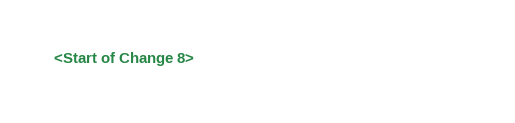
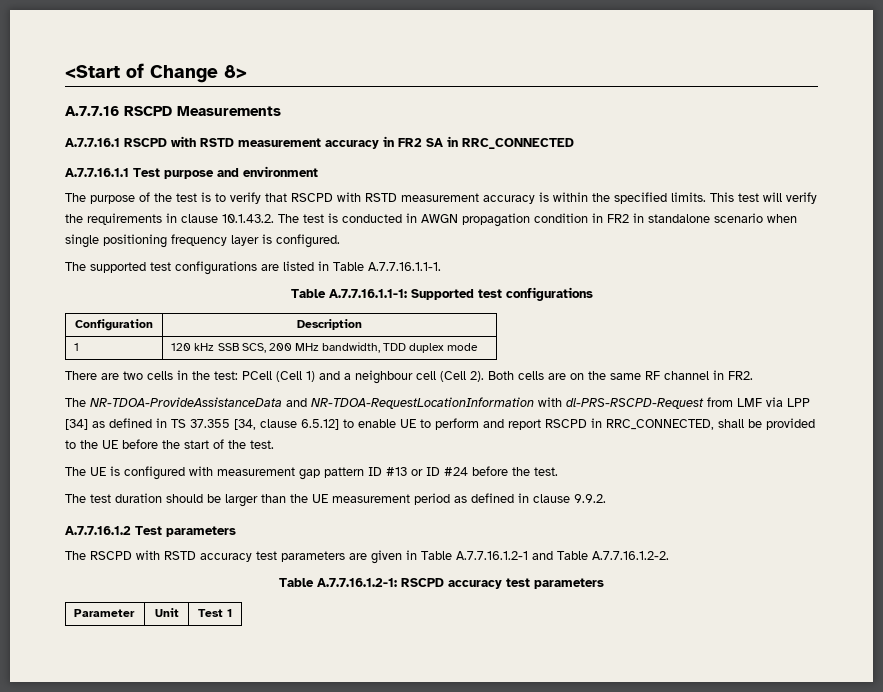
+ A.7.7.16 RSCPD Measurements
+ A.7.7.16.1 RSCPD with RSTD measurement accuracy in FR2 SA in RRC_CONNECTED
+ A.7.7.16.1.1 Test purpose and environment
+ The purpose of the test is to verify that RSCPD with RSTD measurement accuracy is within the specified limits. This test will verify the requirements in clause 10.1.43.2. The test is conducted in AWGN propagation condition in FR2 in standalone scenario when single positioning frequency layer is configured.
+ The supported test configurations are listed in Table A.7.7.16.1.1-1.
+ Table A.7.7.16.1.1-1: Supported test configurations
+ Configuration | Description
+ 1 | 120 kHz SSB SCS, 200 MHz bandwidth, TDD duplex mode
+ There are two cells in the test: PCell (Cell 1) and a neighbour cell (Cell 2). Both cells are on the same RF channel in FR2.
+ The NR-TDOA-ProvideAssistanceData and NR-TDOA-RequestLocationInformation with dl-PRS-RSCPD-Request from LMF via LPP [34] as defined in TS 37.355 [34, clause 6.5.12] to enable UE to perform and report RSCPD in RRC_CONNECTED, shall be provided to the UE before the start of the test.
+ The UE is configured with measurement gap pattern ID #13 or ID #24 before the test.
+ The test duration should be larger than the UE measurement period as defined in clause 9.9.2.
+ A.7.7.16.1.2 Test parameters
+ The RSCPD with RSTD accuracy test parameters are given in Table A.7.7.16.1.2-1 and Table A.7.7.16.1.2-2.
+ Table A.7.7.16.1.2-1: RSCPD accuracy test parameters
+ Parameter | Unit | Test 1

